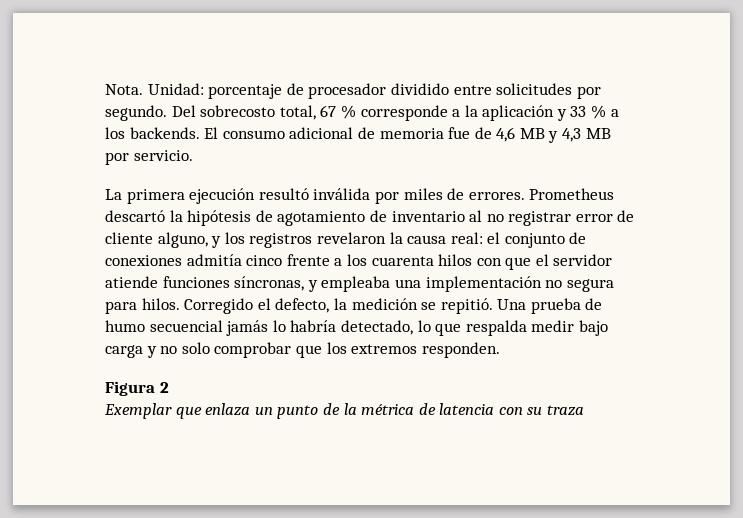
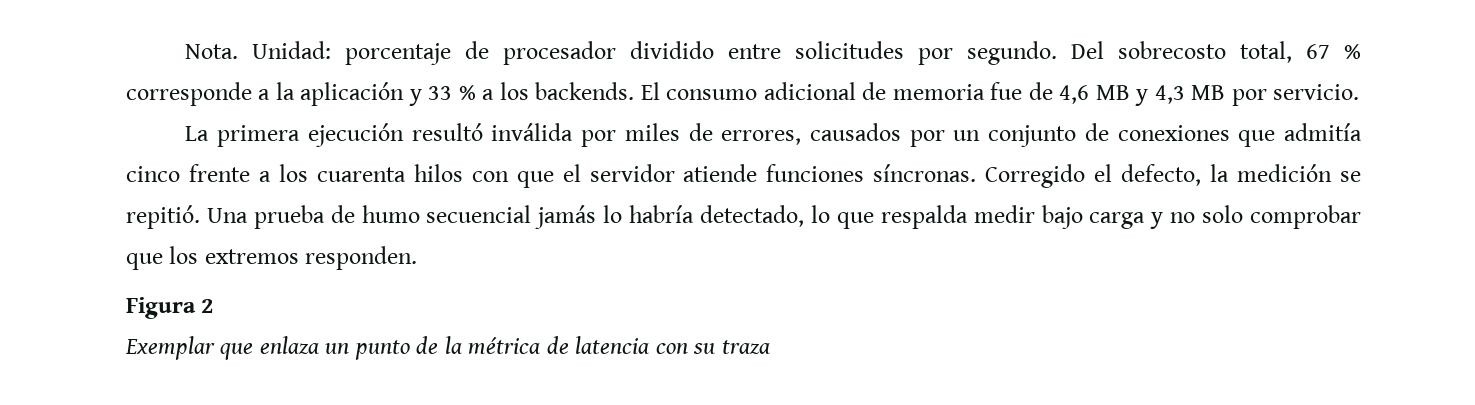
- La primera ejecución resultó inválida por miles de errores. Prometheus descartó la hipótesis de agotamiento de inventario al no registrar error de cliente alguno, y los registros revelaron la causa real: el conjunto de conexiones admitía cinco frente a los cuarenta hilos con que el servidor atiende funciones síncronas, y empleaba una implementación no segura para hilos.
+ La primera ejecución resultó inválida por miles de errores, causados por un conjunto de conexiones que admitía cinco frente a los cuarenta hilos con que el servidor atiende funciones síncronas.

